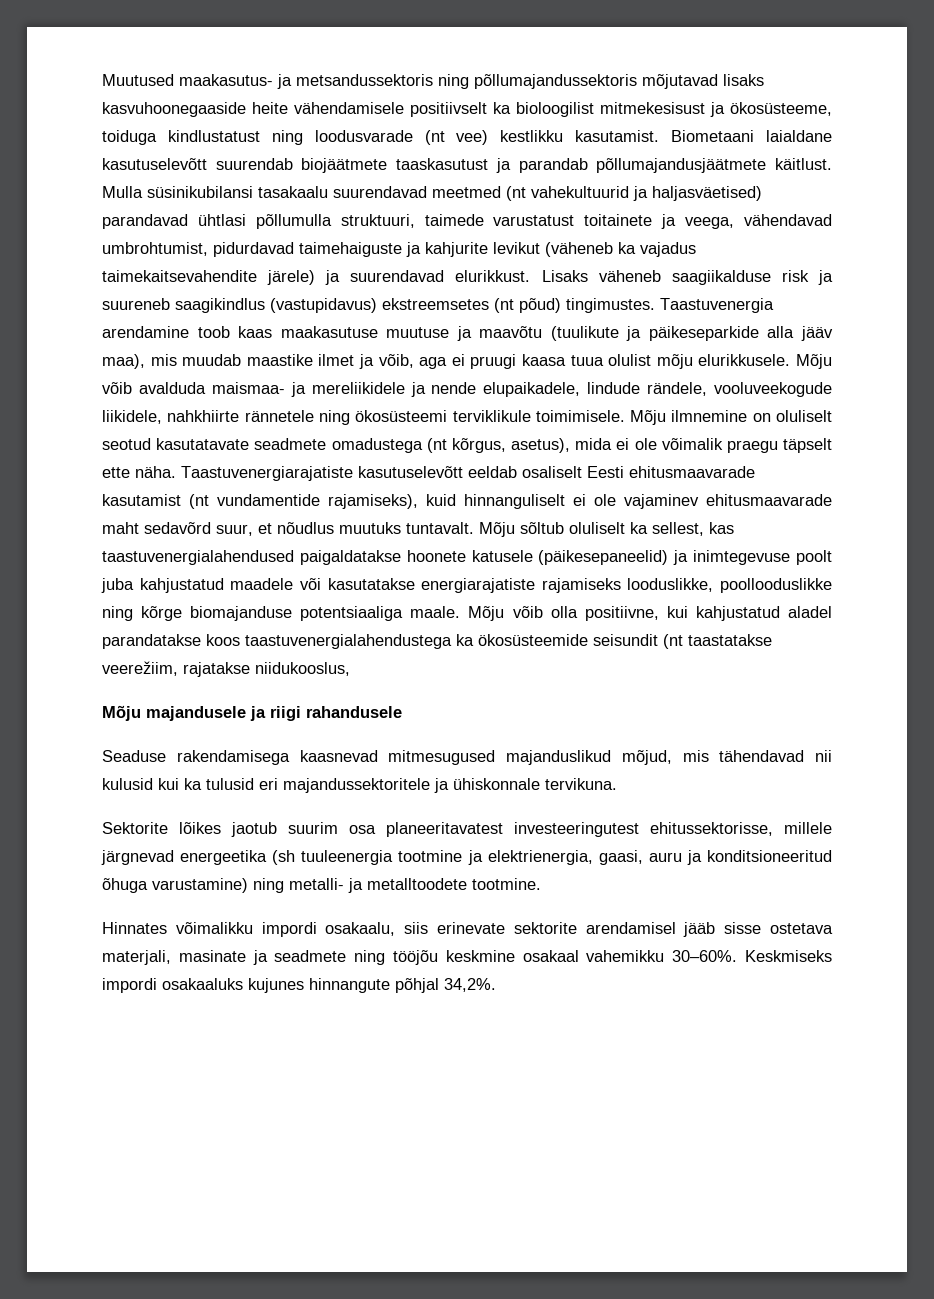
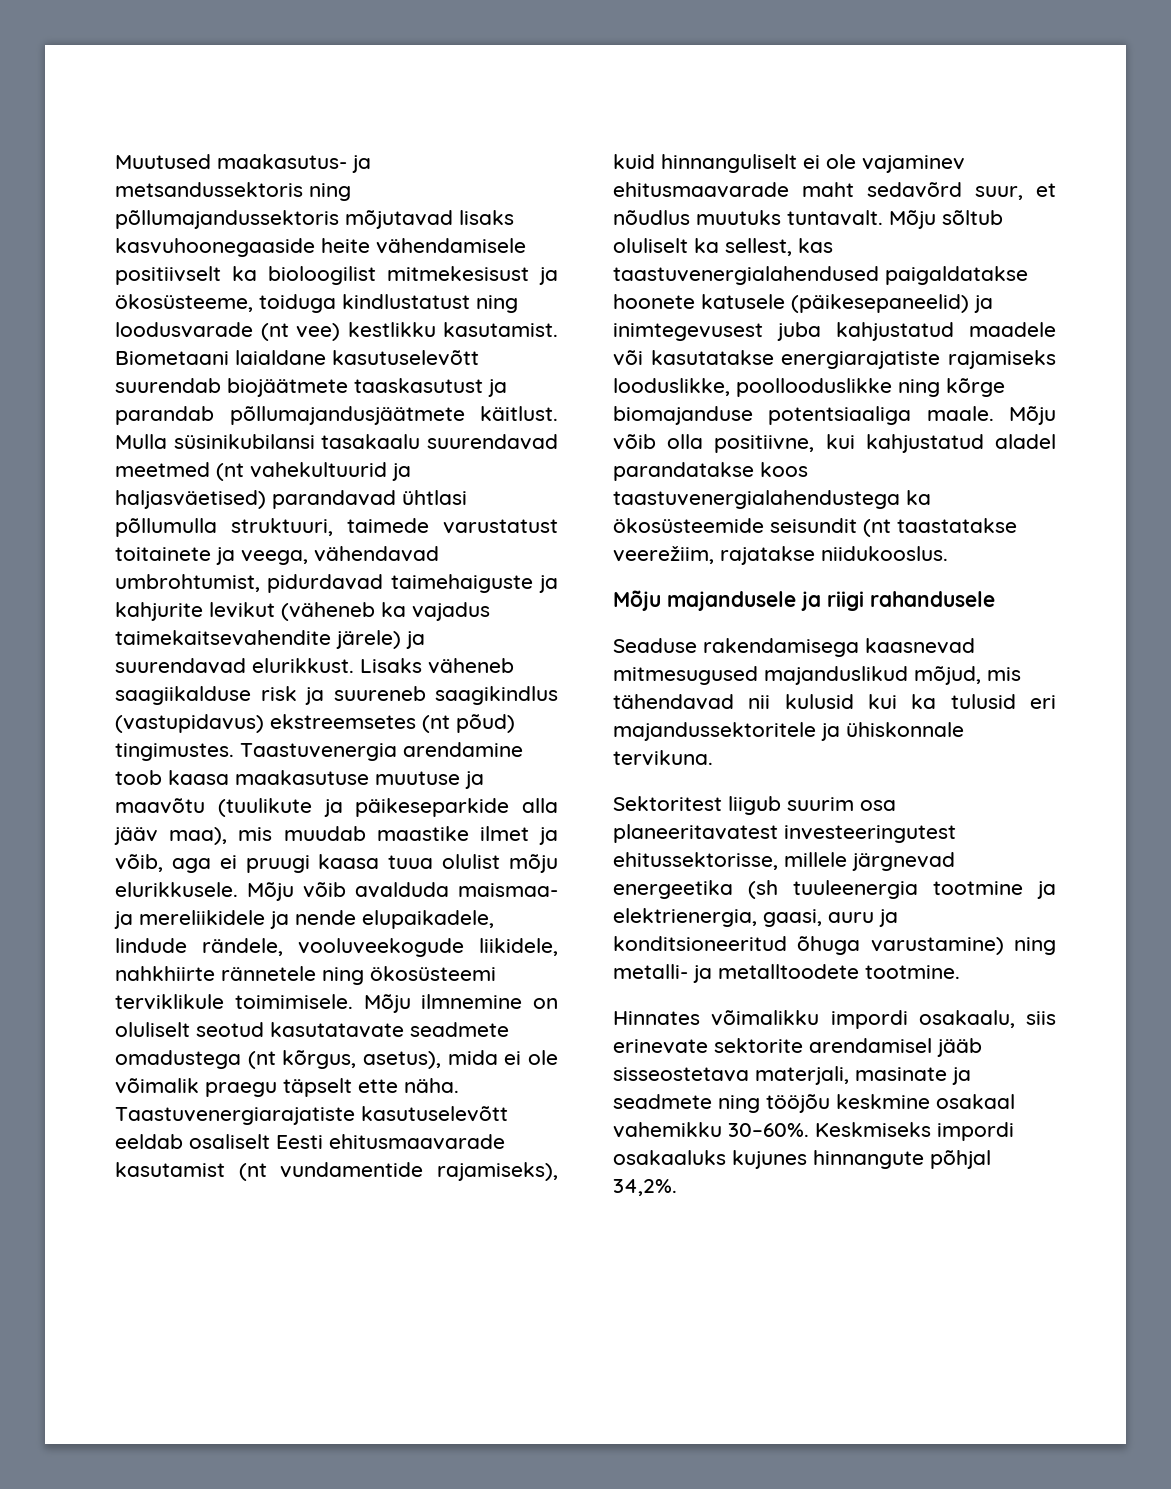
- Taastuvenergia arendamine toob kaas maakasutuse muutuse ja maavõtu (tuulikute ja päikeseparkide alla jääv maa), mis muudab maastike ilmet ja võib, aga ei pruugi kaasa tuua olulist mõju elurikkusele.
+ Taastuvenergia arendamine toob kaasa maakasutuse muutuse ja maavõtu (tuulikute ja päikeseparkide alla jääv maa), mis muudab maastike ilmet ja võib, aga ei pruugi kaasa tuua olulist mõju elurikkusele.
- Mõju sõltub oluliselt ka sellest, kas taastuvenergialahendused paigaldatakse hoonete katusele (päikesepaneelid) ja inimtegevuse poolt juba kahjustatud maadele või kasutatakse energiarajatiste rajamiseks looduslikke, poollooduslikke ning kõrge biomajanduse potentsiaaliga maale.
+ Mõju sõltub oluliselt ka sellest, kas taastuvenergialahendused paigaldatakse hoonete katusele (päikesepaneelid) ja inimtegevusest juba kahjustatud maadele või kasutatakse energiarajatiste rajamiseks looduslikke, poollooduslikke ning kõrge biomajanduse potentsiaaliga maale.
- Mõju võib olla positiivne, kui kahjustatud aladel parandatakse koos taastuvenergialahendustega ka ökosüsteemide seisundit (nt taastatakse veerežiim, rajatakse niidukooslus,
+ Mõju võib olla positiivne, kui kahjustatud aladel parandatakse koos taastuvenergialahendustega ka ökosüsteemide seisundit (nt taastatakse veerežiim, rajatakse niidukooslus.
- Sektorite lõikes jaotub suurim osa planeeritavatest investeeringutest ehitussektorisse, millele järgnevad energeetika (sh tuuleenergia tootmine ja elektrienergia, gaasi, auru ja konditsioneeritud õhuga varustamine) ning metalli- ja metalltoodete tootmine.
+ Sektoritest liigub suurim osa planeeritavatest investeeringutest ehitussektorisse, millele järgnevad energeetika (sh tuuleenergia tootmine ja elektrienergia, gaasi, auru ja konditsioneeritud õhuga varustamine) ning metalli- ja metalltoodete tootmine.
- Hinnates võimalikku impordi osakaalu, siis erinevate sektorite arendamisel jääb sisse ostetava materjali, masinate ja seadmete ning tööjõu keskmine osakaal vahemikku 30–60%.
+ Hinnates võimalikku impordi osakaalu, siis erinevate sektorite arendamisel jääb sisseostetava materjali, masinate ja seadmete ning tööjõu keskmine osakaal vahemikku 30–60%.

